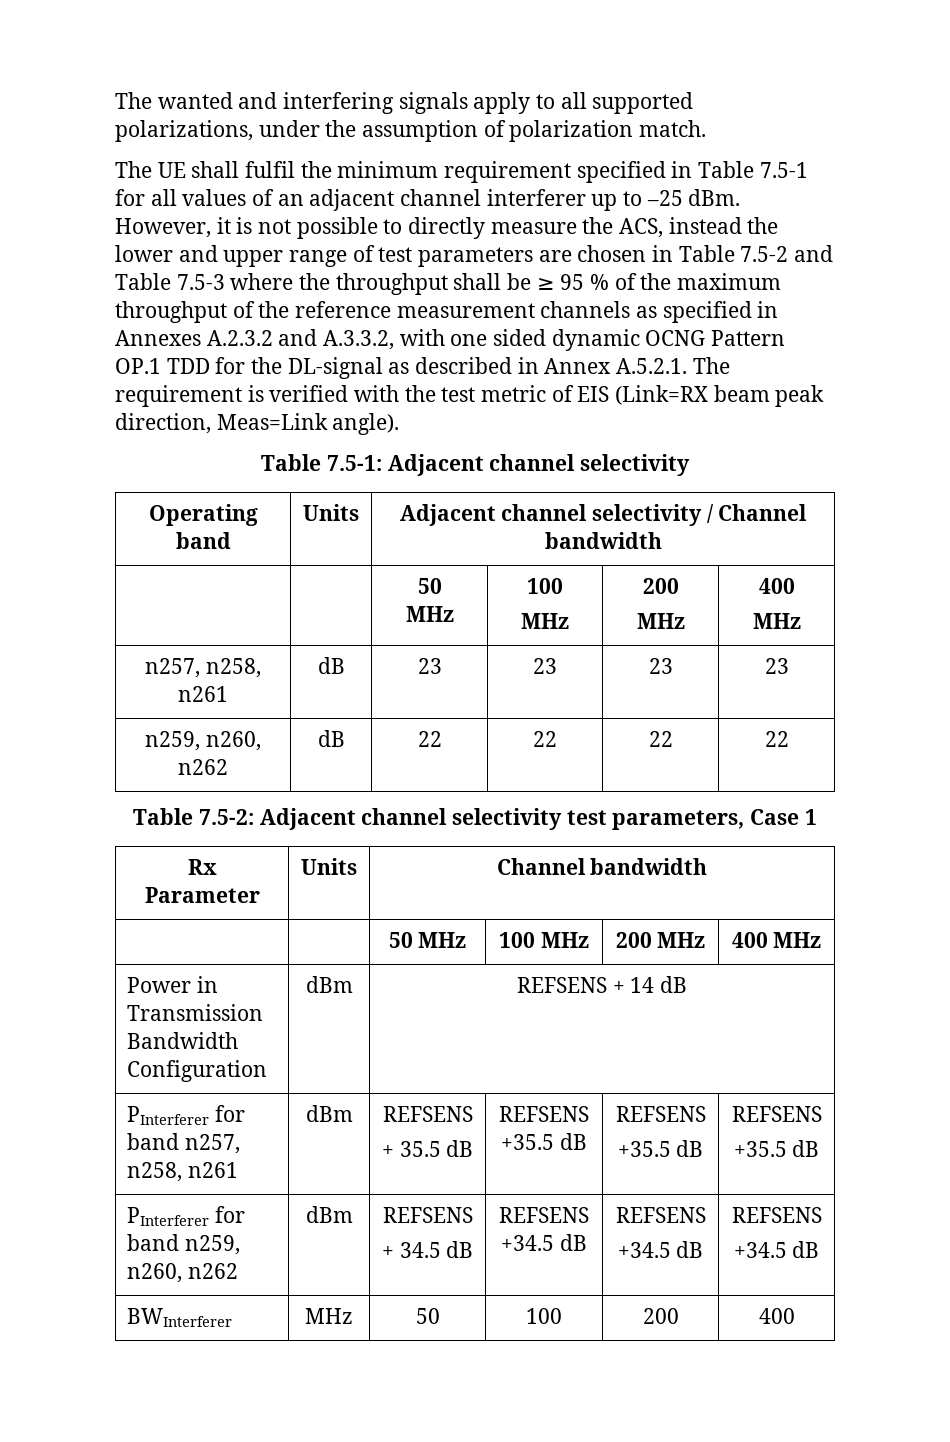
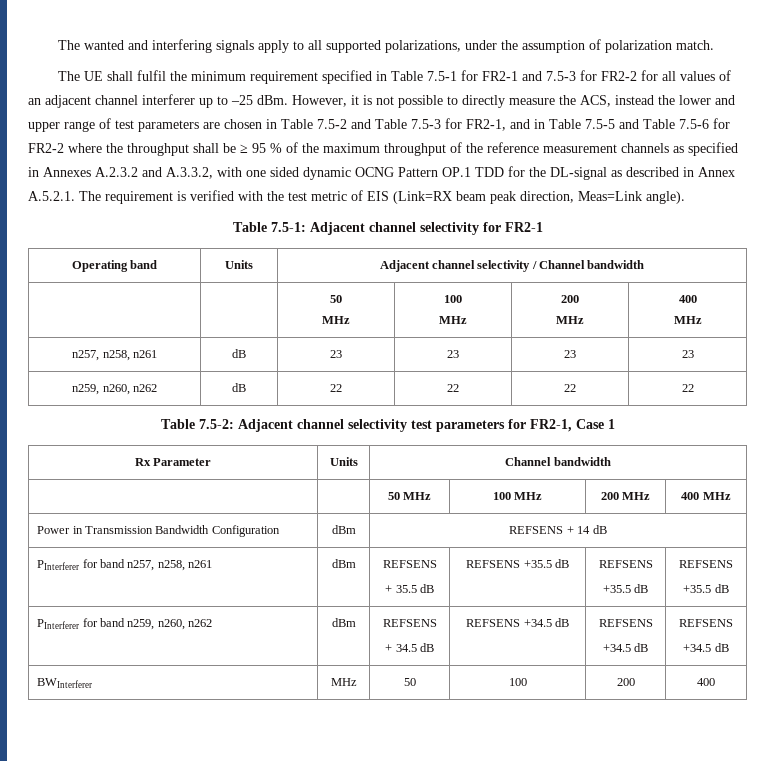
- The UE shall fulfil the minimum requirement specified in Table 7.5-1 for all values of an adjacent channel interferer up to –25 dBm.
+ The UE shall fulfil the minimum requirement specified in Table 7.5-1 for FR2-1 and 7.5-3 for FR2-2 for all values of an adjacent channel interferer up to –25 dBm.
- However, it is not possible to directly measure the ACS, instead the lower and upper range of test parameters are chosen in Table 7.5-2 and Table 7.5-3 where the throughput shall be ≥ 95 % of the maximum throughput of the reference measurement channels as specified in Annexes A.2.3.2 and A.3.3.2, with one sided dynamic OCNG Pattern OP.1 TDD for the DL-signal as described in Annex A.5.2.1. The requirement is verified with the test metric of EIS (Link=RX beam peak direction, Meas=Link angle).
+ However, it is not possible to directly measure the ACS, instead the lower and upper range of test parameters are chosen in Table 7.5-2 and Table 7.5-3 for FR2-1, and in Table 7.5-5 and Table 7.5-6 for FR2-2 where the throughput shall be ≥ 95 % of the maximum throughput of the reference measurement channels as specified in Annexes A.2.3.2 and A.3.3.2, with one sided dynamic OCNG Pattern OP.1 TDD for the DL-signal as described in Annex A.5.2.1. The requirement is verified with the test metric of EIS (Link=RX beam peak direction, Meas=Link angle).
- Table 7.5-1: Adjacent channel selectivity
+ Table 7.5-1: Adjacent channel selectivity for FR2-1
- Table 7.5-2: Adjacent channel selectivity test parameters, Case 1
+ Table 7.5-2: Adjacent channel selectivity test parameters for FR2-1, Case 1

